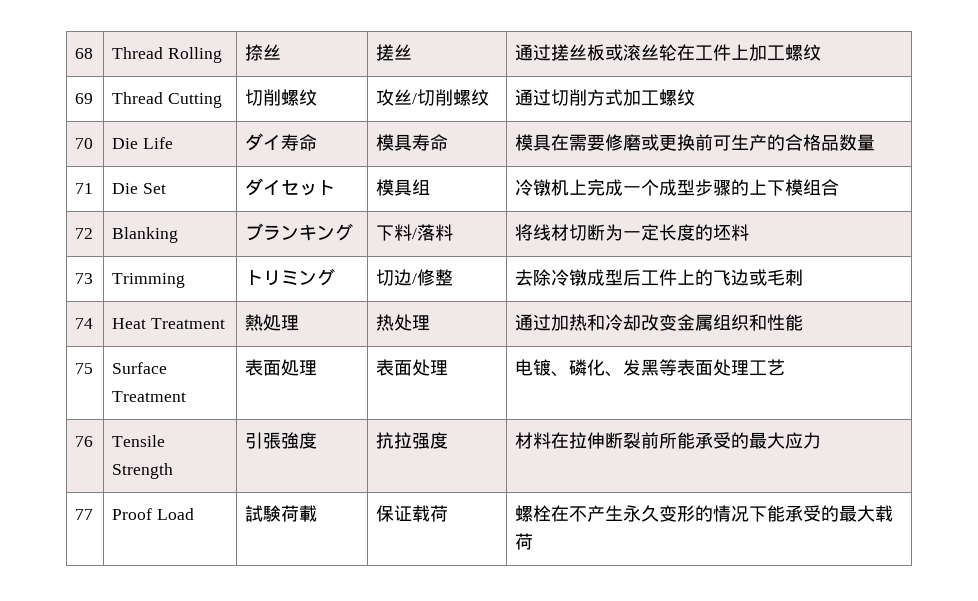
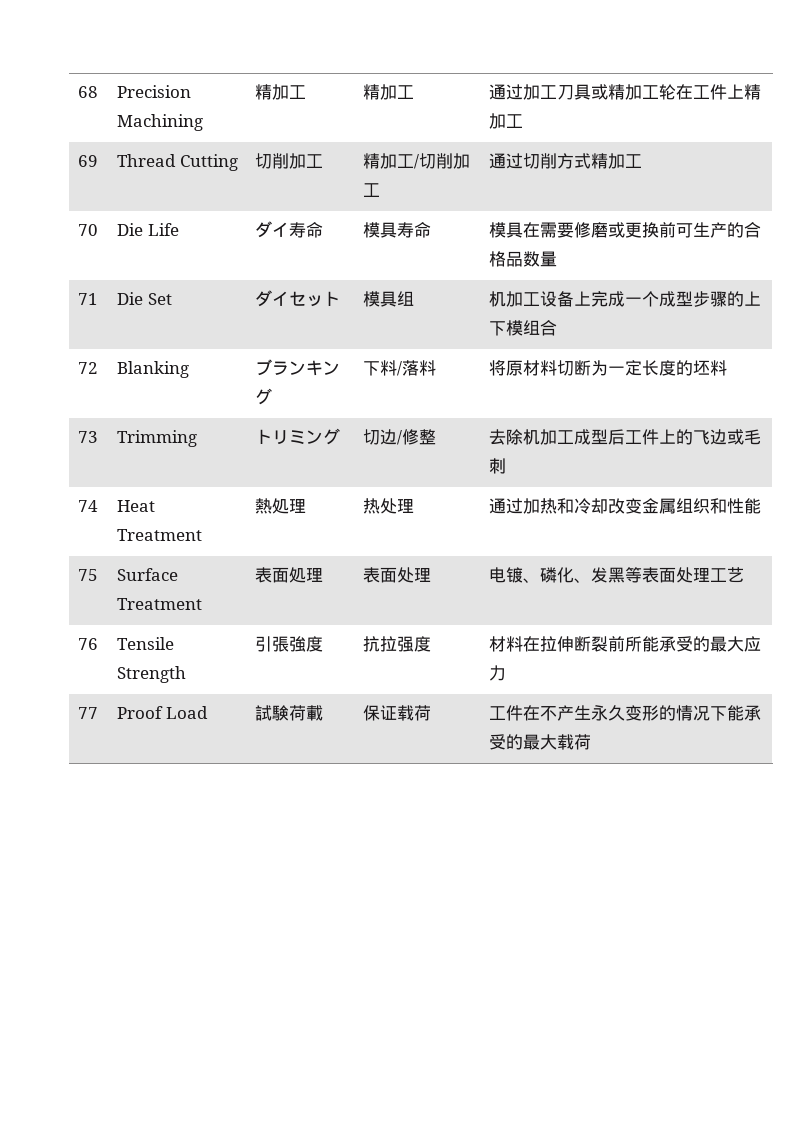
- 68 | Thread Rolling | 捺丝 | 搓丝 | 通过搓丝板或滚丝轮在工件上加工螺纹
+ 68 | Precision Machining | 精加工 | 精加工 | 通过加工刀具或精加工轮在工件上精加工
- 69 | Thread Cutting | 切削螺纹 | 攻丝/切削螺纹 | 通过切削方式加工螺纹
+ 69 | Thread Cutting | 切削加工 | 精加工/切削加工 | 通过切削方式精加工
- 71 | Die Set | ダイセット | 模具组 | 冷镦机上完成一个成型步骤的上下模组合
+ 71 | Die Set | ダイセット | 模具组 | 机加工设备上完成一个成型步骤的上下模组合
- 72 | Blanking | ブランキング | 下料/落料 | 将线材切断为一定长度的坯料
+ 72 | Blanking | ブランキング | 下料/落料 | 将原材料切断为一定长度的坯料
- 73 | Trimming | トリミング | 切边/修整 | 去除冷镦成型后工件上的飞边或毛刺
+ 73 | Trimming | トリミング | 切边/修整 | 去除机加工成型后工件上的飞边或毛刺
- 77 | Proof Load | 試験荷載 | 保证载荷 | 螺栓在不产生永久变形的情况下能承受的最大载荷
+ 77 | Proof Load | 試験荷載 | 保证载荷 | 工件在不产生永久变形的情况下能承受的最大载荷

